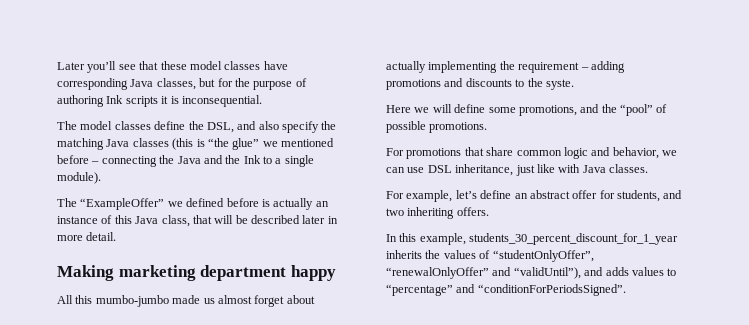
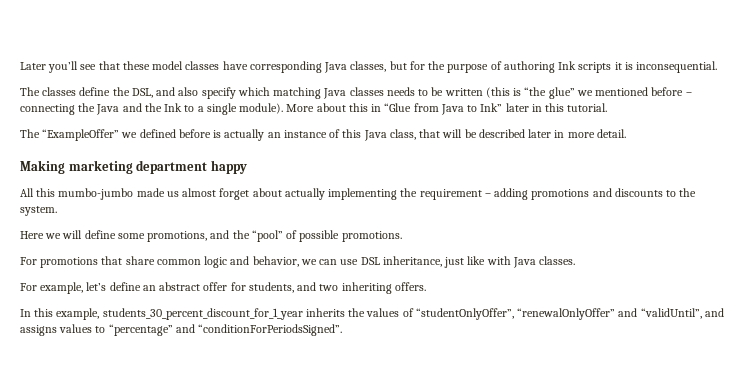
- The model classes define the DSL, and also specify the matching Java classes (this is “the glue” we mentioned before – connecting the Java and the Ink to a single module).
+ The classes define the DSL, and also specify which matching Java classes needs to be written (this is “the glue” we mentioned before – connecting the Java and the Ink to a single module). More about this in “Glue from Java to Ink” later in this tutorial.
- All this mumbo-jumbo made us almost forget about actually implementing the requirement – adding promotions and discounts to the syste.
+ All this mumbo-jumbo made us almost forget about actually implementing the requirement – adding promotions and discounts to the system.
- In this example, students_30_percent_discount_for_1_year inherits the values of “studentOnlyOffer”, “renewalOnlyOffer” and “validUntil”), and adds values to “percentage” and “conditionForPeriodsSigned”.
+ In this example, students_30_percent_discount_for_1_year inherits the values of “studentOnlyOffer”, “renewalOnlyOffer” and “validUntil”, and assigns values to “percentage” and “conditionForPeriodsSigned”.

